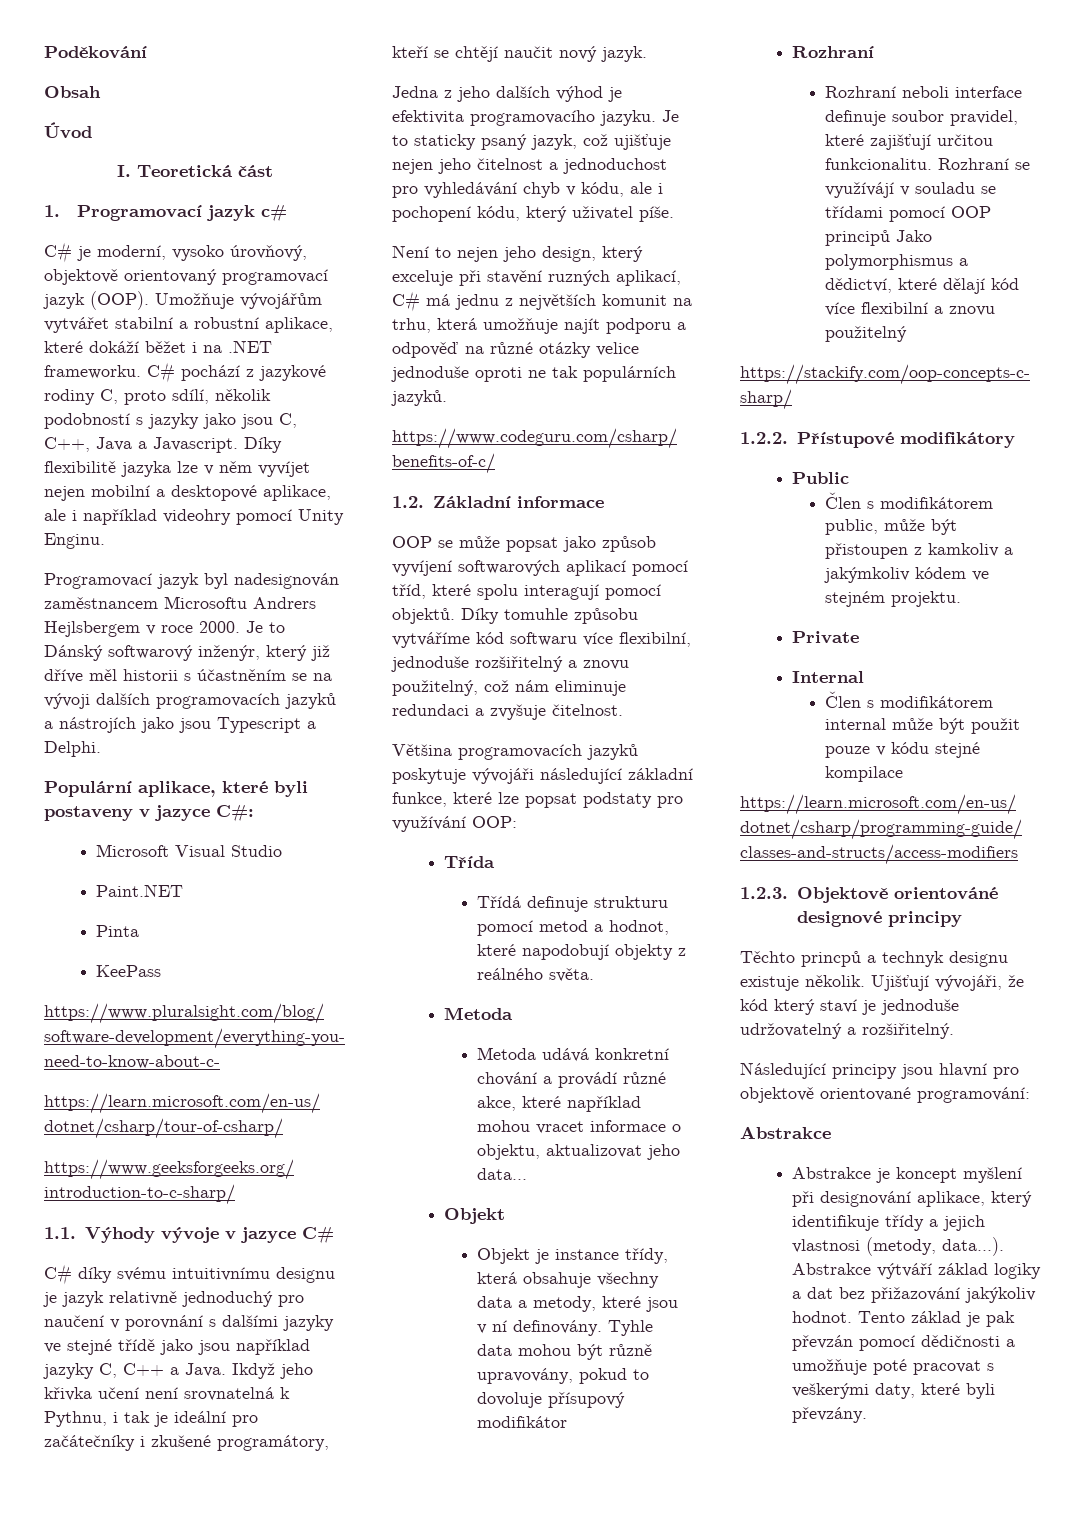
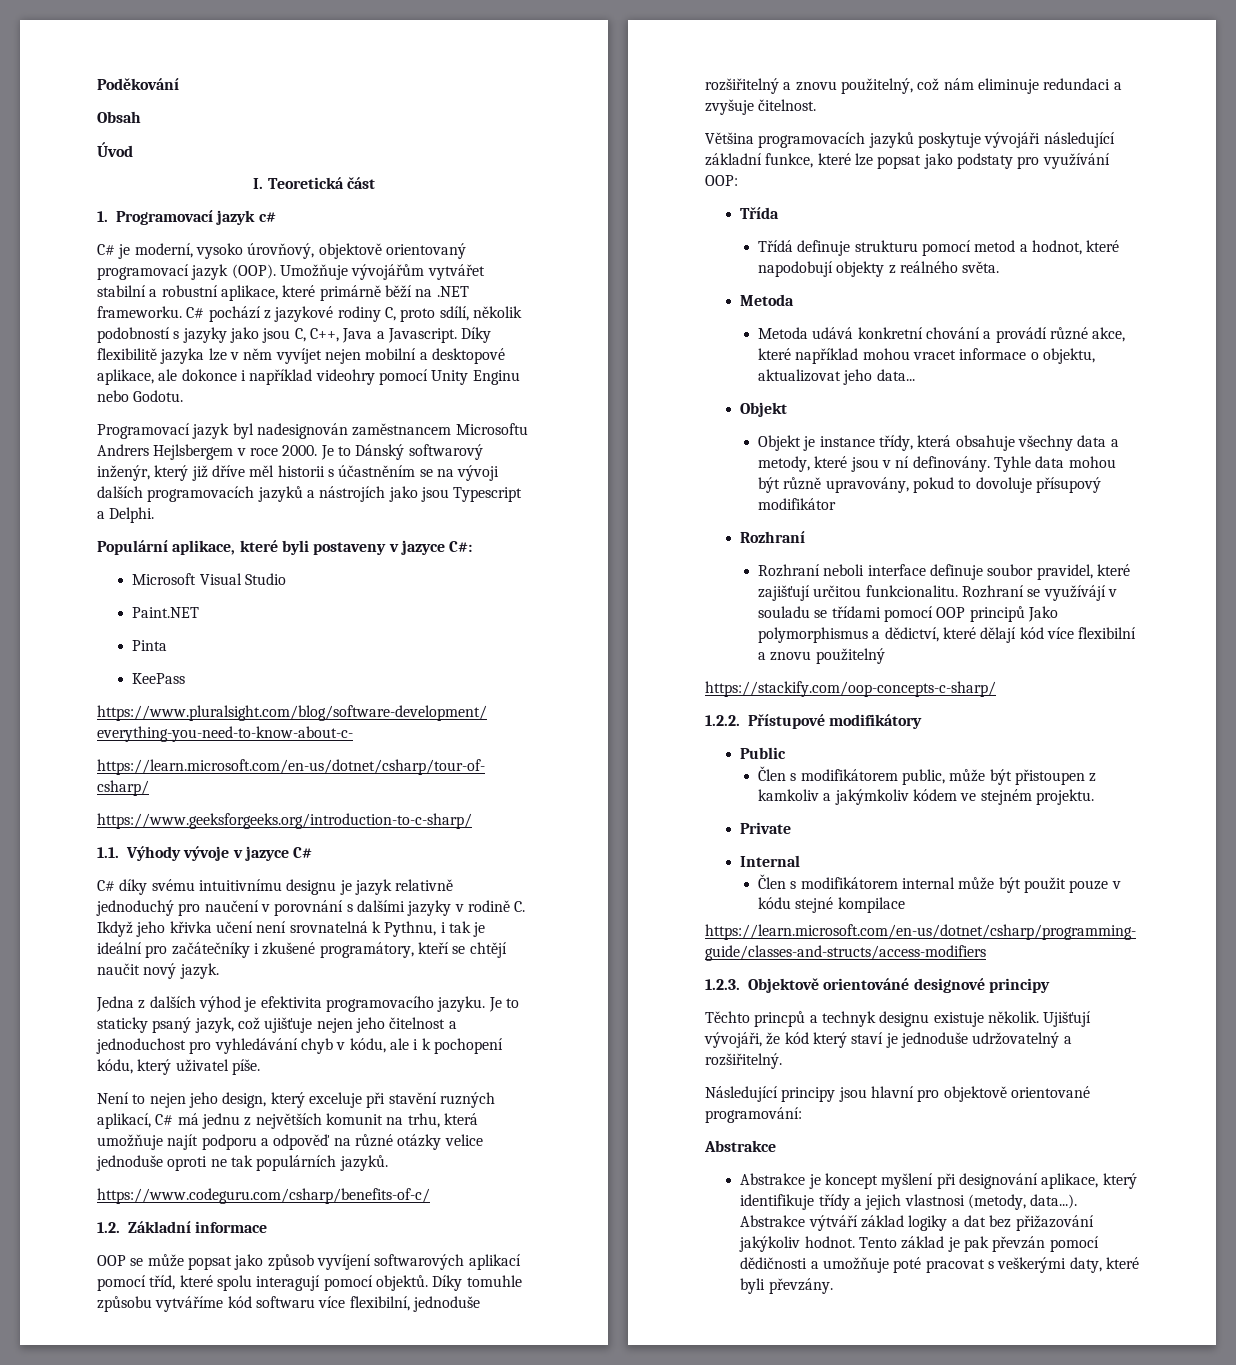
- Umožňuje vývojářům vytvářet stabilní a robustní aplikace, které dokáží běžet i na .NET frameworku.
+ Umožňuje vývojářům vytvářet stabilní a robustní aplikace, které primárně běží na .NET frameworku.
- Díky flexibilitě jazyka lze v něm vyvíjet nejen mobilní a desktopové aplikace, ale i například videohry pomocí Unity Enginu.
+ Díky flexibilitě jazyka lze v něm vyvíjet nejen mobilní a desktopové aplikace, ale dokonce i například videohry pomocí Unity Enginu nebo Godotu.
- C# díky svému intuitivnímu designu je jazyk relativně jednoduchý pro naučení v porovnání s dalšími jazyky ve stejné třídě jako jsou například jazyky C, C++ a Java. Ikdyž jeho křivka učení není srovnatelná k Pythnu, i tak je ideální pro začátečníky i zkušené programátory, kteří se chtějí naučit nový jazyk.
+ C# díky svému intuitivnímu designu je jazyk relativně jednoduchý pro naučení v porovnání s dalšími jazyky v rodině C. Ikdyž jeho křivka učení není srovnatelná k Pythnu, i tak je ideální pro začátečníky i zkušené programátory, kteří se chtějí naučit nový jazyk.
- Jedna z jeho dalších výhod je efektivita programovacího jazyku.
+ Jedna z dalších výhod je efektivita programovacího jazyku.
- Je to staticky psaný jazyk, což ujišťuje nejen jeho čitelnost a jednoduchost pro vyhledávání chyb v kódu, ale i pochopení kódu, který uživatel píše.
+ Je to staticky psaný jazyk, což ujišťuje nejen jeho čitelnost a jednoduchost pro vyhledávání chyb v kódu, ale i k pochopení kódu, který uživatel píše.
- Většina programovacích jazyků poskytuje vývojáři následující základní funkce, které lze popsat podstaty pro využívání OOP:
+ Většina programovacích jazyků poskytuje vývojáři následující základní funkce, které lze popsat jako podstaty pro využívání OOP:

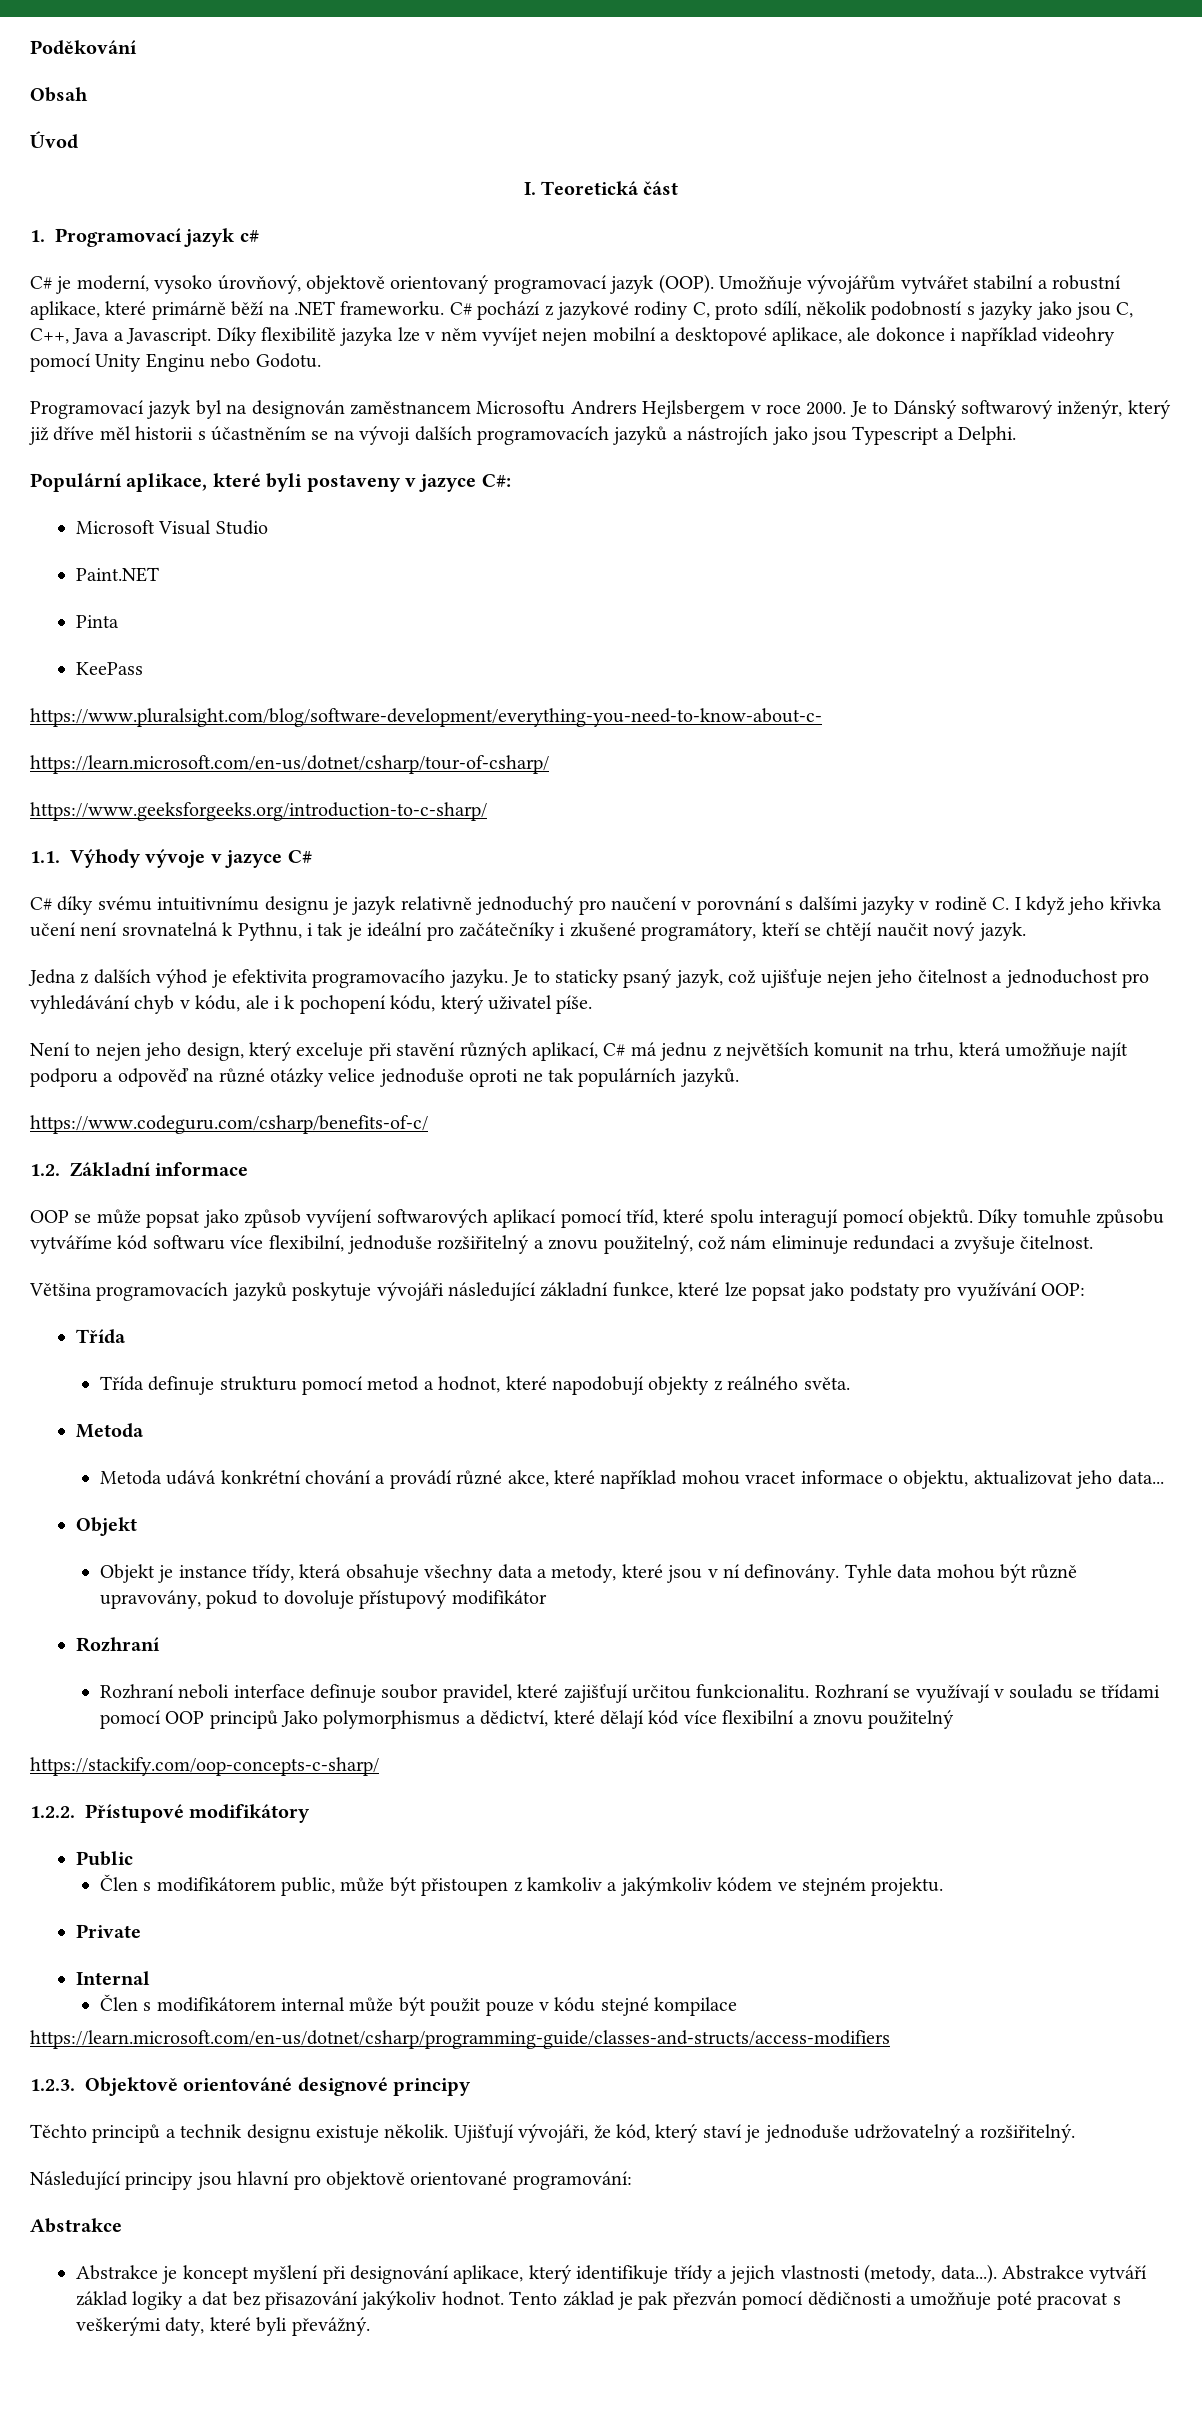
- Programovací jazyk byl nadesignován zaměstnancem Microsoftu Andrers Hejlsbergem v roce 2000.
+ Programovací jazyk byl na designován zaměstnancem Microsoftu Andrers Hejlsbergem v roce 2000.
- C# díky svému intuitivnímu designu je jazyk relativně jednoduchý pro naučení v porovnání s dalšími jazyky v rodině C. Ikdyž jeho křivka učení není srovnatelná k Pythnu, i tak je ideální pro začátečníky i zkušené programátory, kteří se chtějí naučit nový jazyk.
+ C# díky svému intuitivnímu designu je jazyk relativně jednoduchý pro naučení v porovnání s dalšími jazyky v rodině C. I když jeho křivka učení není srovnatelná k Pythnu, i tak je ideální pro začátečníky i zkušené programátory, kteří se chtějí naučit nový jazyk.
- Není to nejen jeho design, který exceluje při stavění ruzných aplikací, C# má jednu z největších komunit na trhu, která umožňuje najít podporu a odpověď na různé otázky velice jednoduše oproti ne tak populárních jazyků.
+ Není to nejen jeho design, který exceluje při stavění různých aplikací, C# má jednu z největších komunit na trhu, která umožňuje najít podporu a odpověď na různé otázky velice jednoduše oproti ne tak populárních jazyků.
- Třídá definuje strukturu pomocí metod a hodnot, které napodobují objekty z reálného světa.
+ Třída definuje strukturu pomocí metod a hodnot, které napodobují objekty z reálného světa.
- Metoda udává konkretní chování a provádí různé akce, které například mohou vracet informace o objektu, aktualizovat jeho data...
+ Metoda udává konkrétní chování a provádí různé akce, které například mohou vracet informace o objektu, aktualizovat jeho data...
- Tyhle data mohou být různě upravovány, pokud to dovoluje přísupový modifikátor
+ Tyhle data mohou být různě upravovány, pokud to dovoluje přístupový modifikátor
- Rozhraní se využívájí v souladu se třídami pomocí OOP principů Jako polymorphismus a dědictví, které dělají kód více flexibilní a znovu použitelný
+ Rozhraní se využívají v souladu se třídami pomocí OOP principů Jako polymorphismus a dědictví, které dělají kód více flexibilní a znovu použitelný
- Těchto princpů a technyk designu existuje několik.
+ Těchto principů a technik designu existuje několik.
- Ujišťují vývojáři, že kód který staví je jednoduše udržovatelný a rozšiřitelný.
+ Ujišťují vývojáři, že kód, který staví je jednoduše udržovatelný a rozšiřitelný.
- Abstrakce je koncept myšlení při designování aplikace, který identifikuje třídy a jejich vlastnosi (metody, data...). Abstrakce výtváří základ logiky a dat bez přižazování jakýkoliv hodnot.
+ Abstrakce je koncept myšlení při designování aplikace, který identifikuje třídy a jejich vlastnosti (metody, data...). Abstrakce vytváří základ logiky a dat bez přisazování jakýkoliv hodnot.
- Tento základ je pak převzán pomocí dědičnosti a umožňuje poté pracovat s veškerými daty, které byli převzány.
+ Tento základ je pak přezván pomocí dědičnosti a umožňuje poté pracovat s veškerými daty, které byli převážný.

